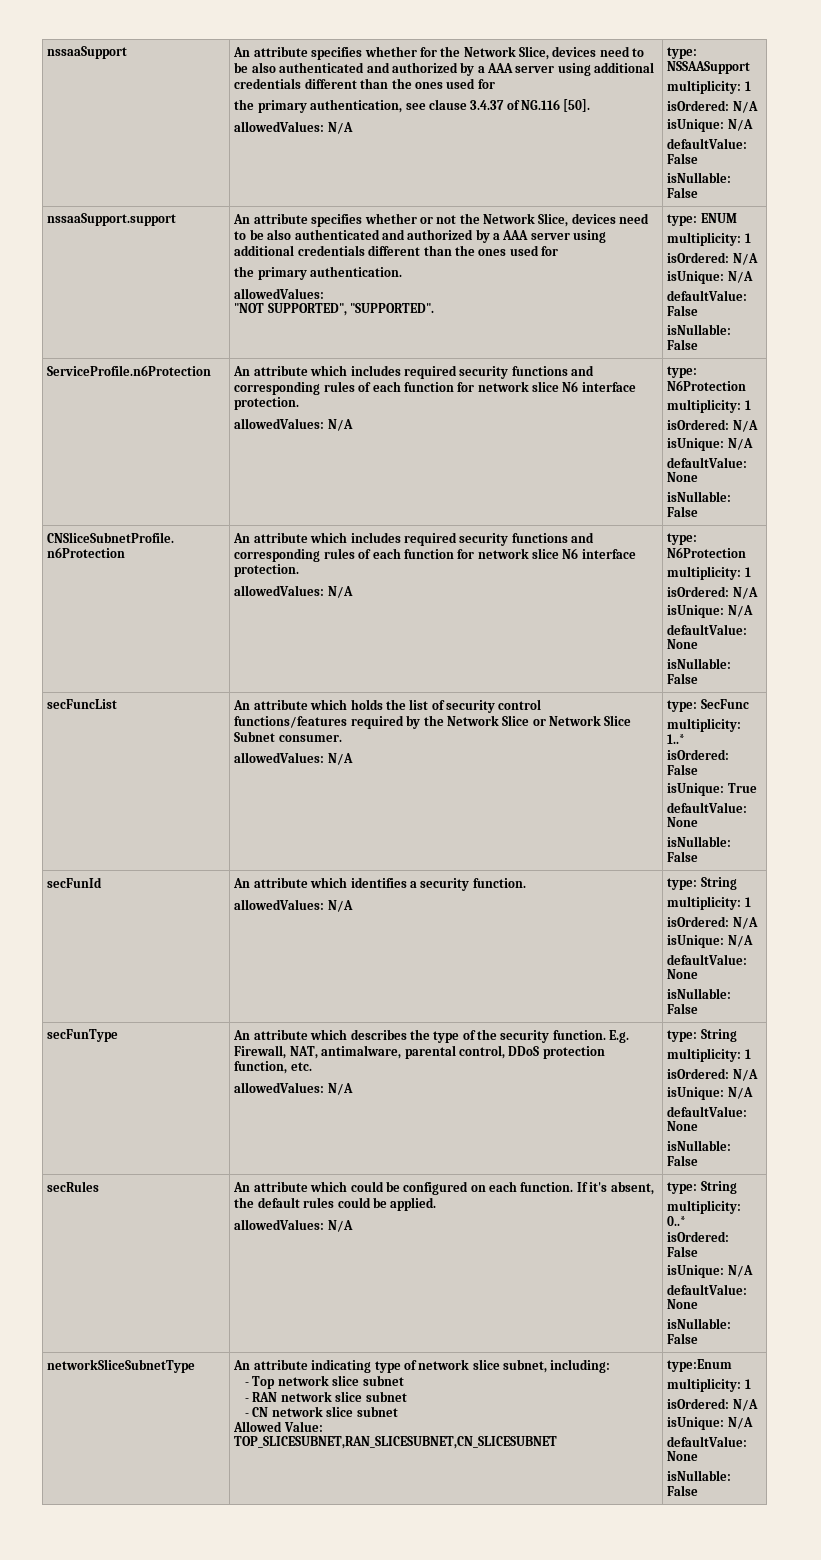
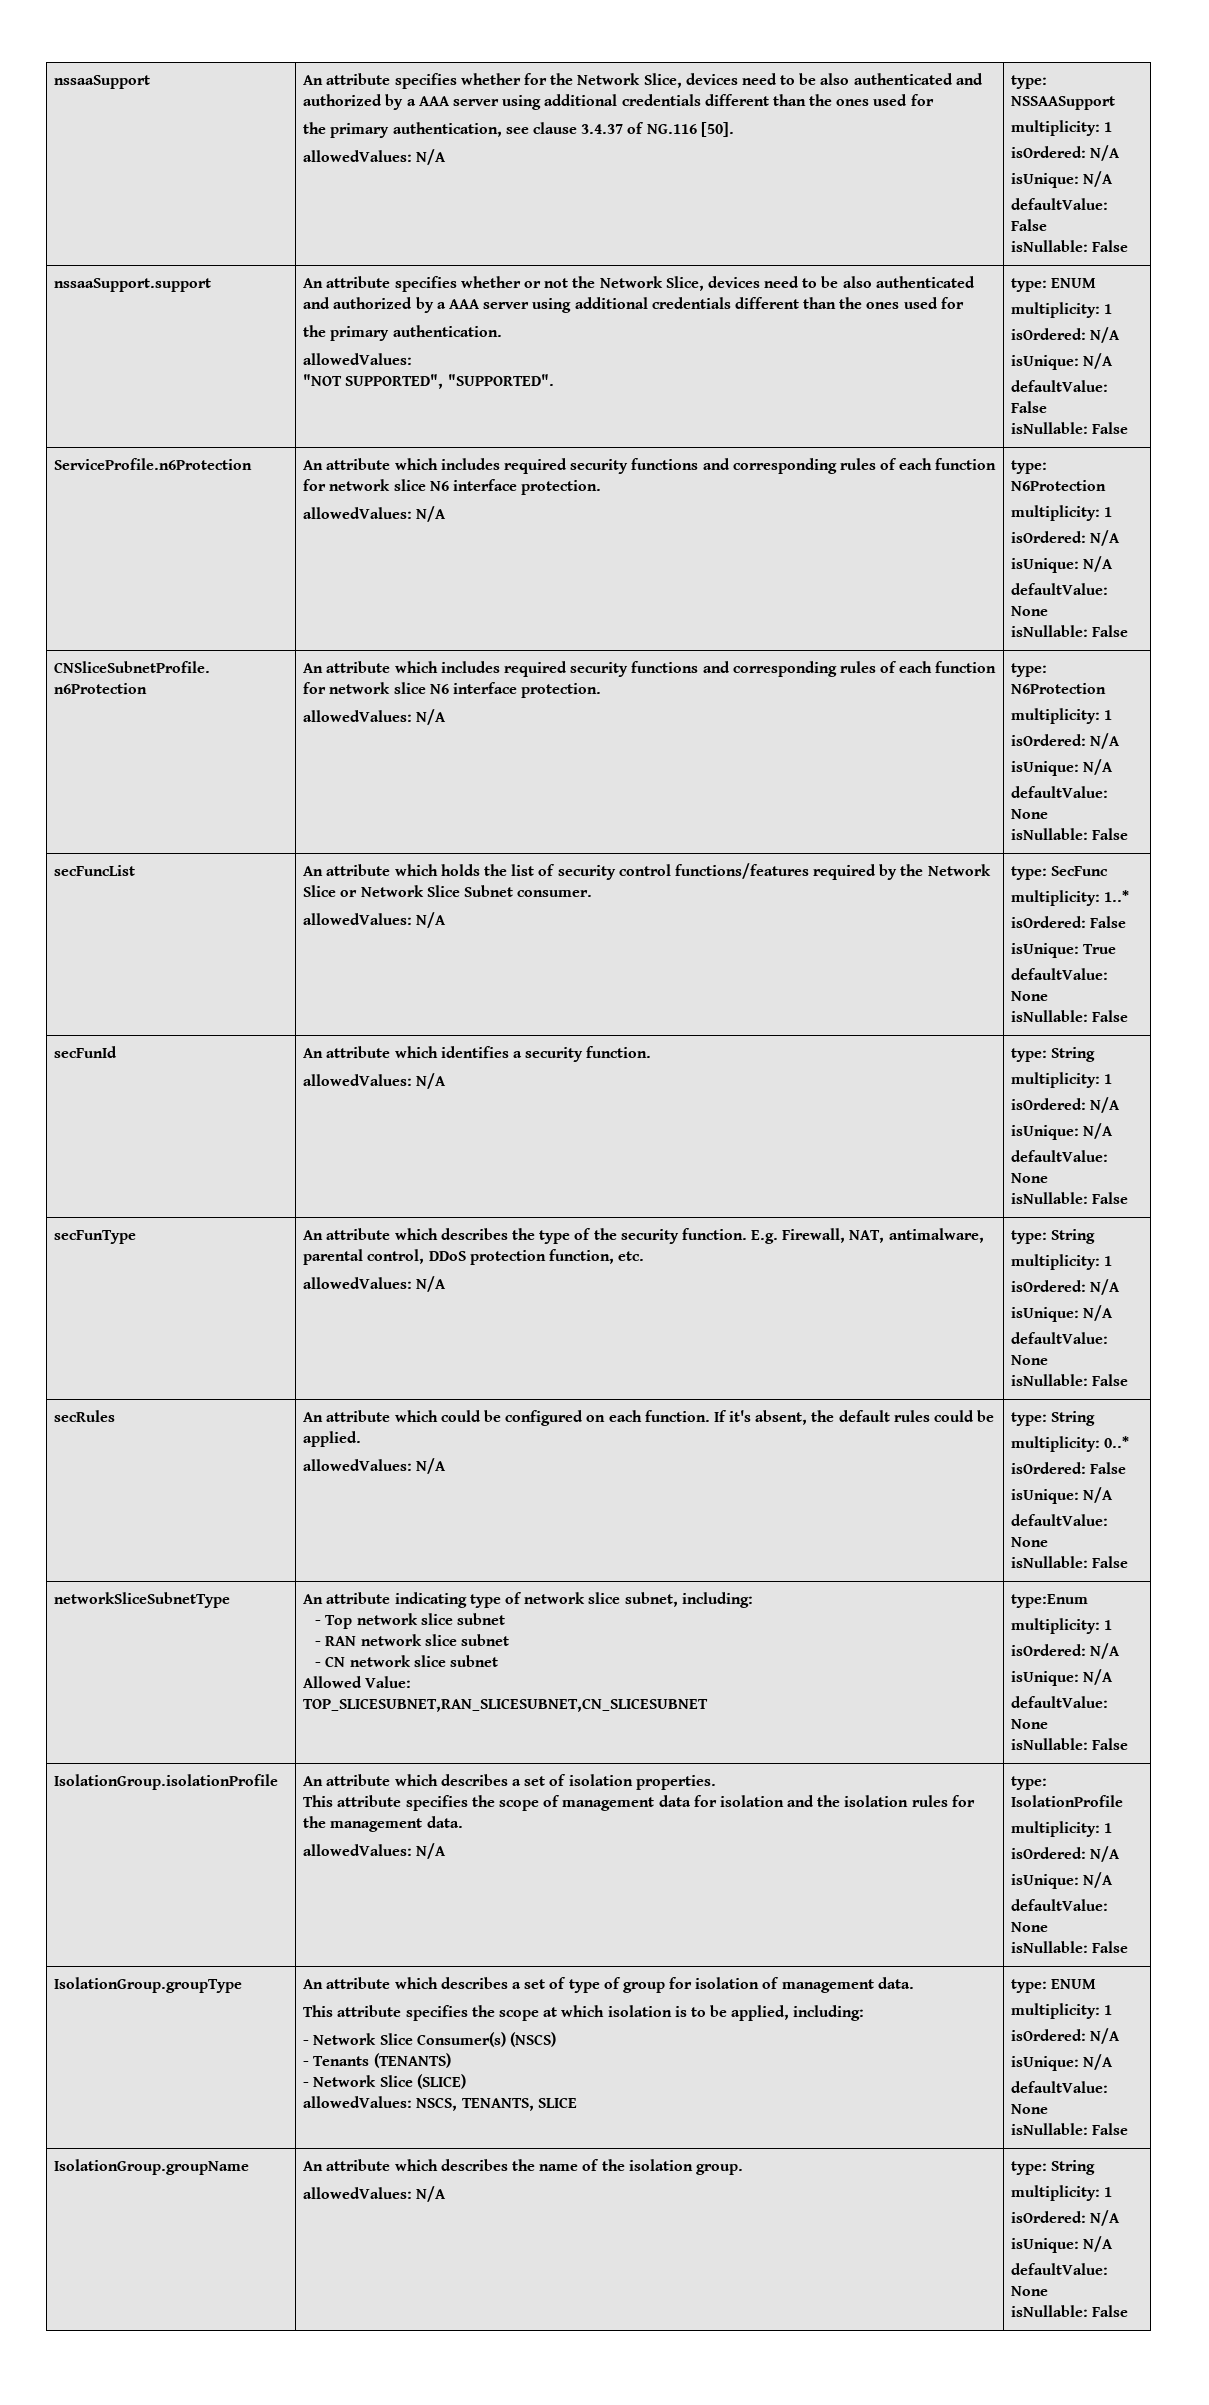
+ IsolationGroup.isolationProfile | An attribute which describes a set of isolation properties.
+ This attribute specifies the scope of management data for isolation and the isolation rules for the management data.
+ allowedValues: N/A | type: IsolationProfile
+ multiplicity: 1
+ isOrdered: N/A
+ isUnique: N/A
+ defaultValue: None
+ isNullable: False
+ IsolationGroup.groupType | An attribute which describes a set of type of group for isolation of management data.
+ This attribute specifies the scope at which isolation is to be applied, including:
+ - Network Slice Consumer(s) (NSCS)
+ - Tenants (TENANTS)
+ - Network Slice (SLICE)
+ allowedValues: NSCS, TENANTS, SLICE | type: ENUM
+ multiplicity: 1
+ isOrdered: N/A
+ isUnique: N/A
+ defaultValue: None
+ isNullable: False
+ IsolationGroup.groupName | An attribute which describes the name of the isolation group.
+ allowedValues: N/A | type: String
+ multiplicity: 1
+ isOrdered: N/A
+ isUnique: N/A
+ defaultValue: None
+ isNullable: False

